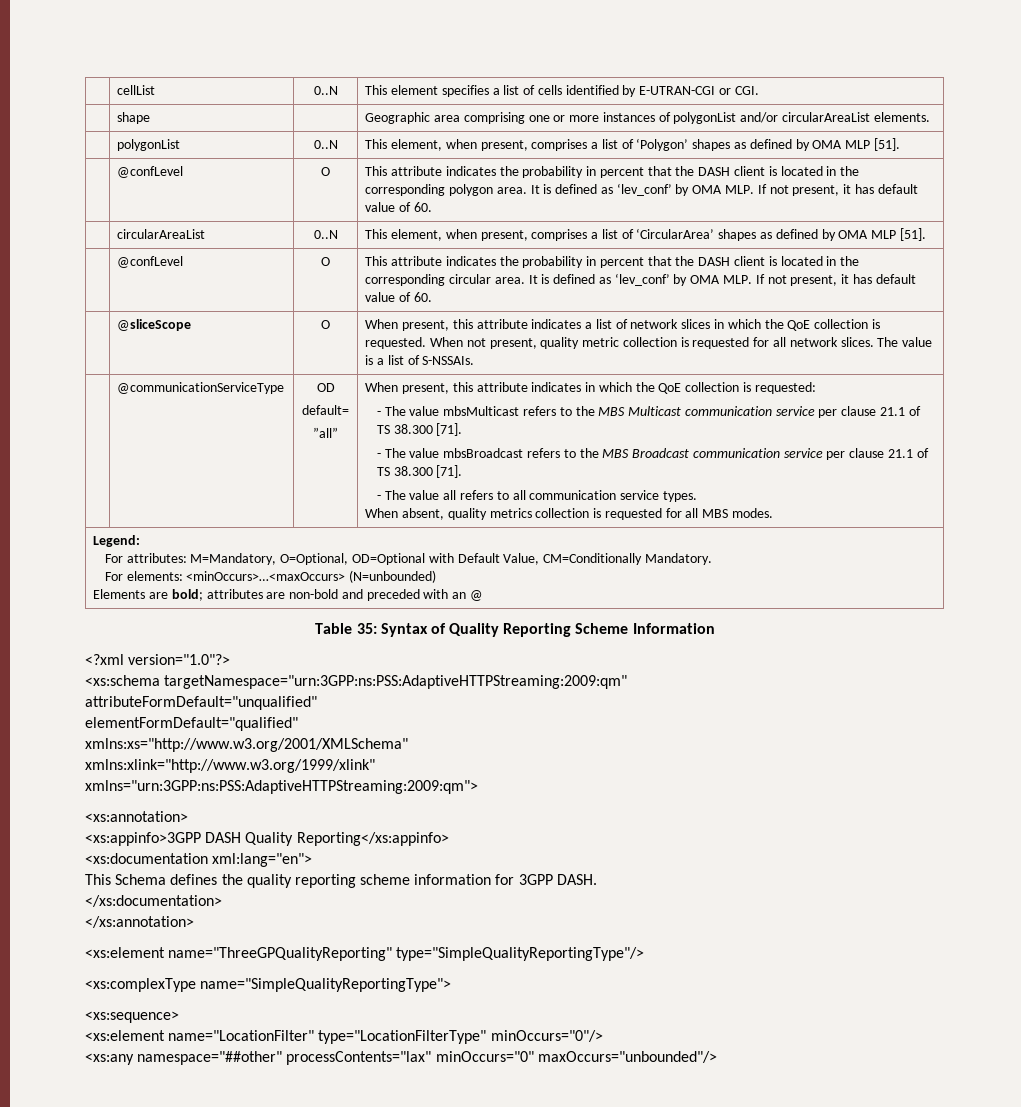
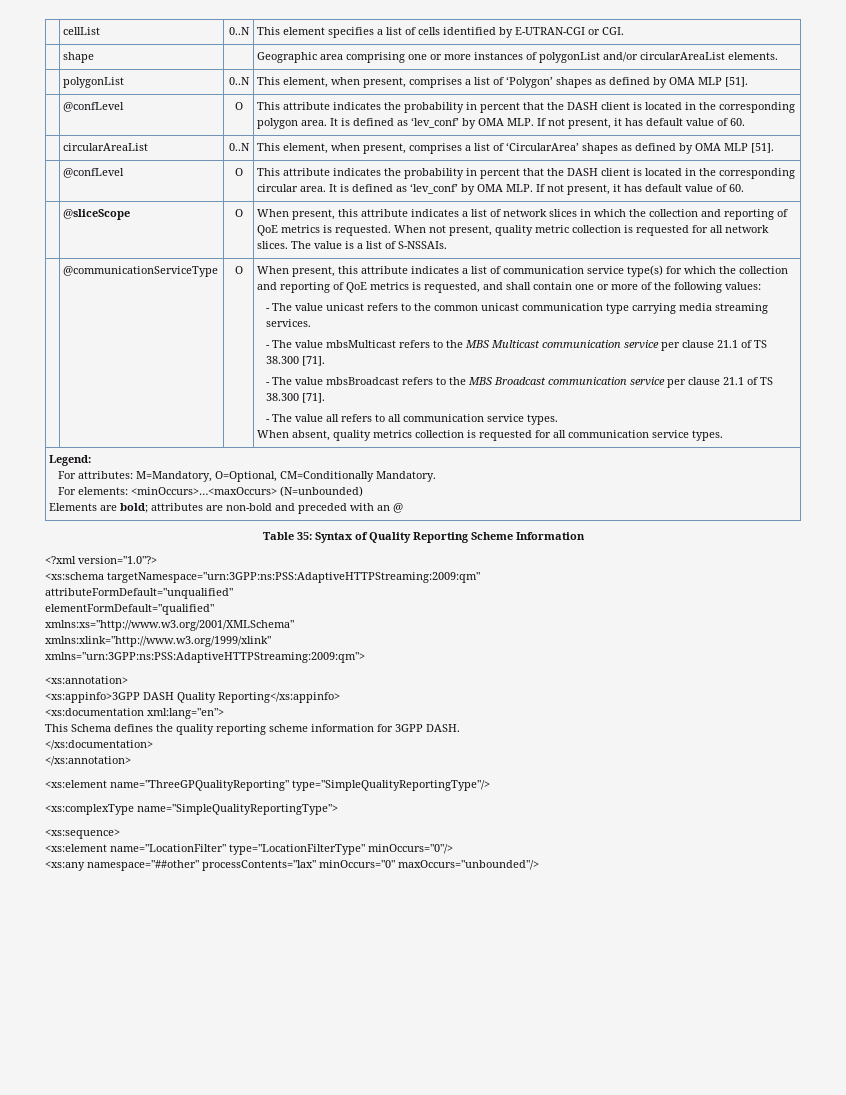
- When present, this attribute indicates a list of network slices in which the QoE collection is requested.
+ When present, this attribute indicates a list of network slices in which the collection and reporting of QoE metrics is requested.
- OD
- default=
- ”all” | When present, this attribute indicates in which the QoE collection is requested:
+ O | When present, this attribute indicates a list of communication service type(s) for which the collection and reporting of QoE metrics is requested, and shall contain one or more of the following values:
+ - The value unicast refers to the common unicast communication type carrying media streaming services.
- When absent, quality metrics collection is requested for all MBS modes.
+ When absent, quality metrics collection is requested for all communication service types.
  Legend:
- For attributes: M=Mandatory, O=Optional, OD=Optional with Default Value, CM=Conditionally Mandatory.
+ For attributes: M=Mandatory, O=Optional, CM=Conditionally Mandatory.

